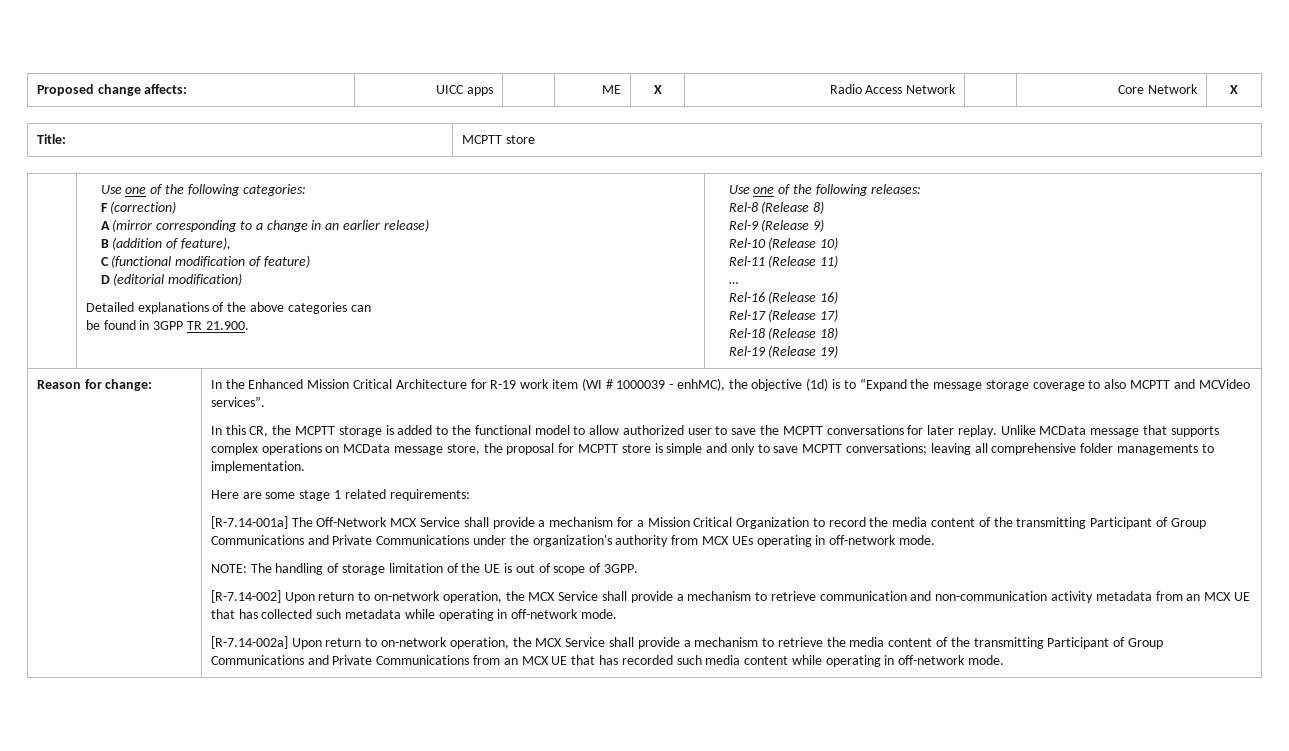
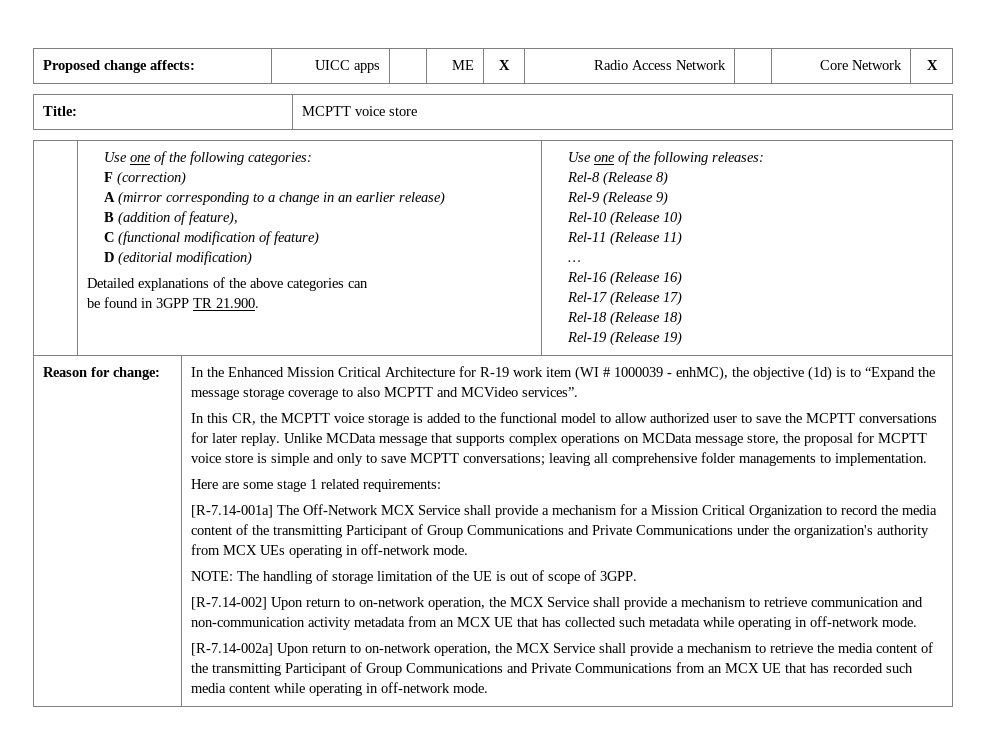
- Title: | MCPTT store
+ Title: | MCPTT voice store
- In this CR, the MCPTT storage is added to the functional model to allow authorized user to save the MCPTT conversations for later replay.
+ In this CR, the MCPTT voice storage is added to the functional model to allow authorized user to save the MCPTT conversations for later replay.
- Unlike MCData message that supports complex operations on MCData message store, the proposal for MCPTT store is simple and only to save MCPTT conversations; leaving all comprehensive folder managements to implementation.
+ Unlike MCData message that supports complex operations on MCData message store, the proposal for MCPTT voice store is simple and only to save MCPTT conversations; leaving all comprehensive folder managements to implementation.

